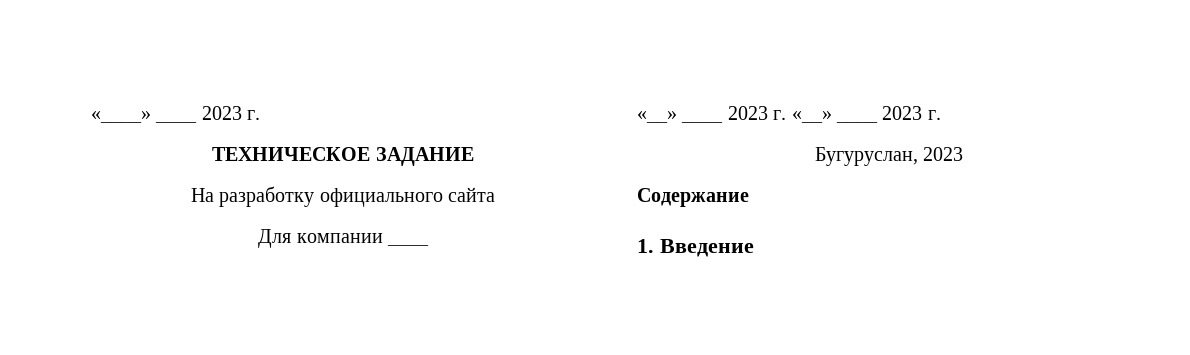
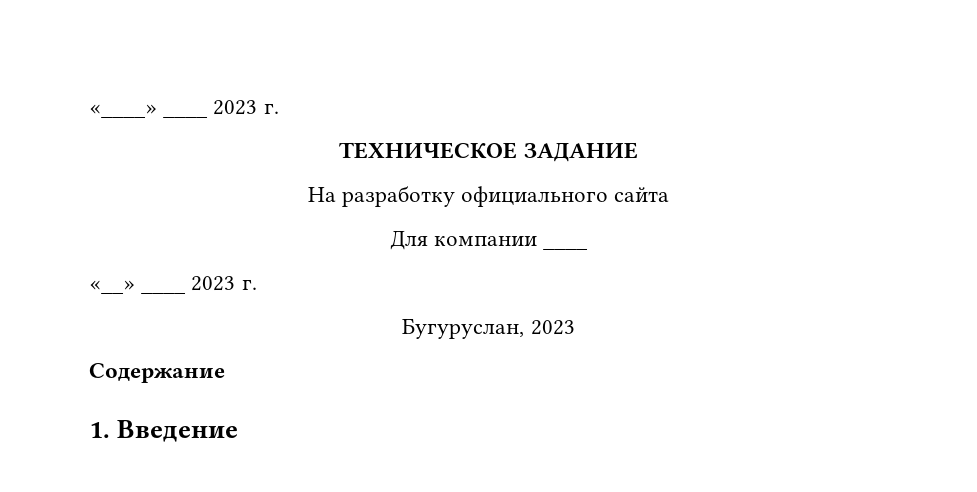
- «__» ____ 2023 г. «__» ____ 2023 г.
+ «__» ____ 2023 г.

